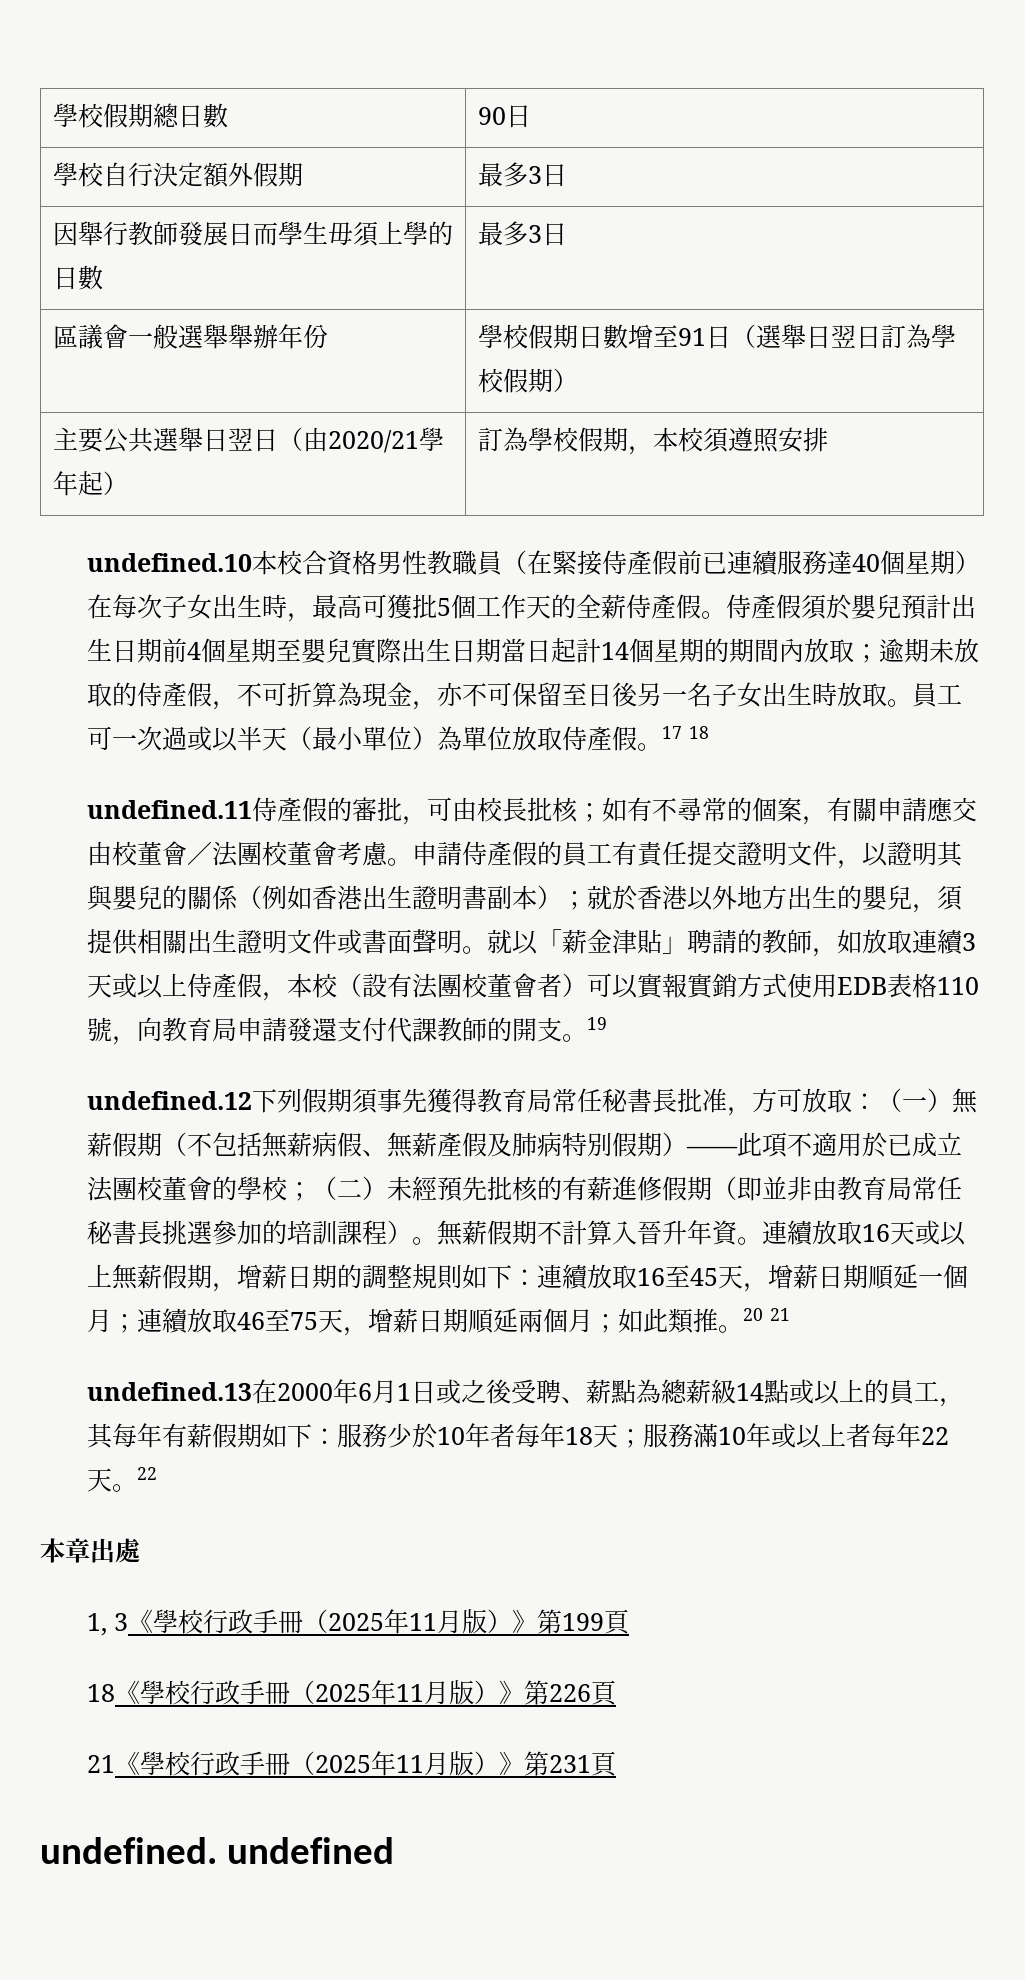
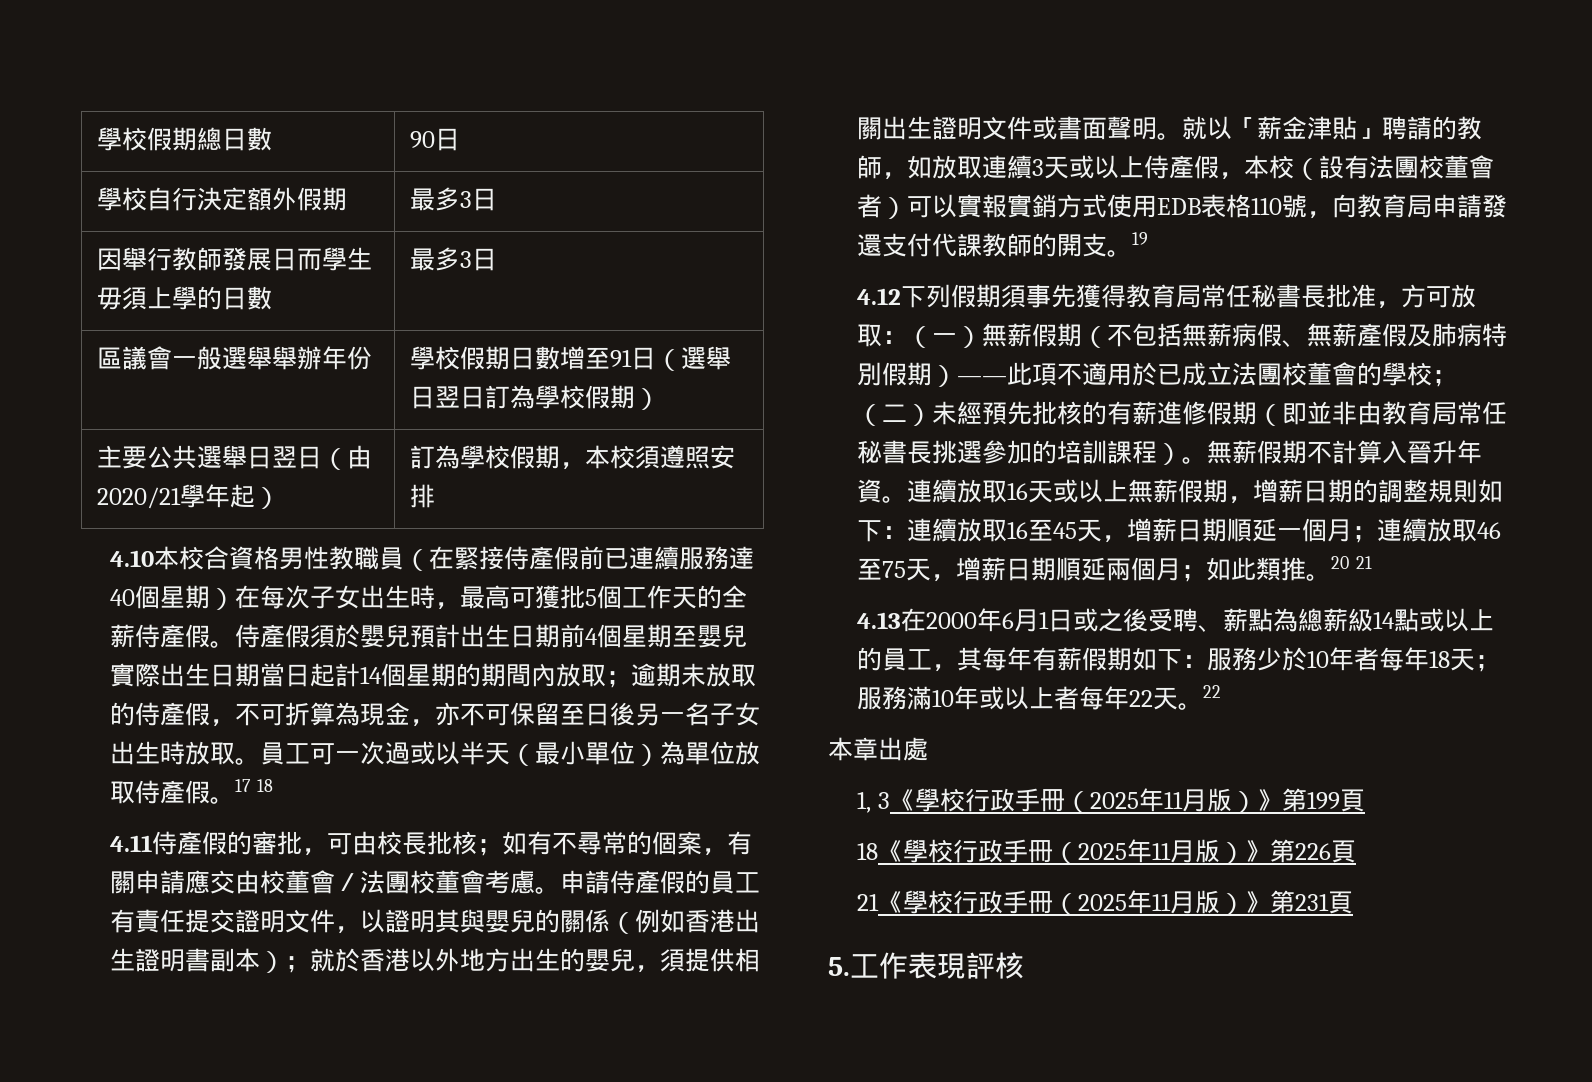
- undefined.10本校合資格男性教職員（在緊接侍產假前已連續服務達40個星期）在每次子女出生時，最高可獲批5個工作天的全薪侍產假。
+ 4.10本校合資格男性教職員（在緊接侍產假前已連續服務達40個星期）在每次子女出生時，最高可獲批5個工作天的全薪侍產假。
- undefined.11侍產假的審批，可由校長批核；如有不尋常的個案，有關申請應交由校董會／法團校董會考慮。
+ 4.11侍產假的審批，可由校長批核；如有不尋常的個案，有關申請應交由校董會／法團校董會考慮。
- undefined.12下列假期須事先獲得教育局常任秘書長批准，方可放取：（一）無薪假期（不包括無薪病假、無薪產假及肺病特別假期）——此項不適用於已成立法團校董會的學校；（二）未經預先批核的有薪進修假期（即並非由教育局常任秘書長挑選參加的培訓課程）。
+ 4.12下列假期須事先獲得教育局常任秘書長批准，方可放取：（一）無薪假期（不包括無薪病假、無薪產假及肺病特別假期）——此項不適用於已成立法團校董會的學校；（二）未經預先批核的有薪進修假期（即並非由教育局常任秘書長挑選參加的培訓課程）。
- undefined.13在2000年6月1日或之後受聘、薪點為總薪級14點或以上的員工，其每年有薪假期如下：服務少於10年者每年18天；服務滿10年或以上者每年22天。
+ 4.13在2000年6月1日或之後受聘、薪點為總薪級14點或以上的員工，其每年有薪假期如下：服務少於10年者每年18天；服務滿10年或以上者每年22天。
- undefined. undefined
+ 5.工作表現評核

